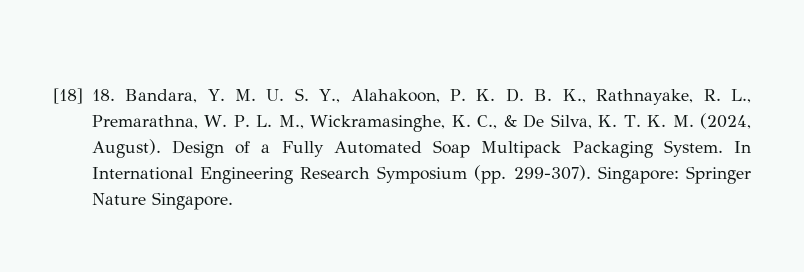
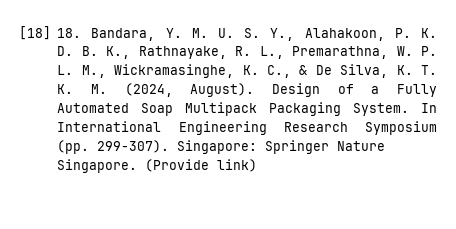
+ (Provide link)

